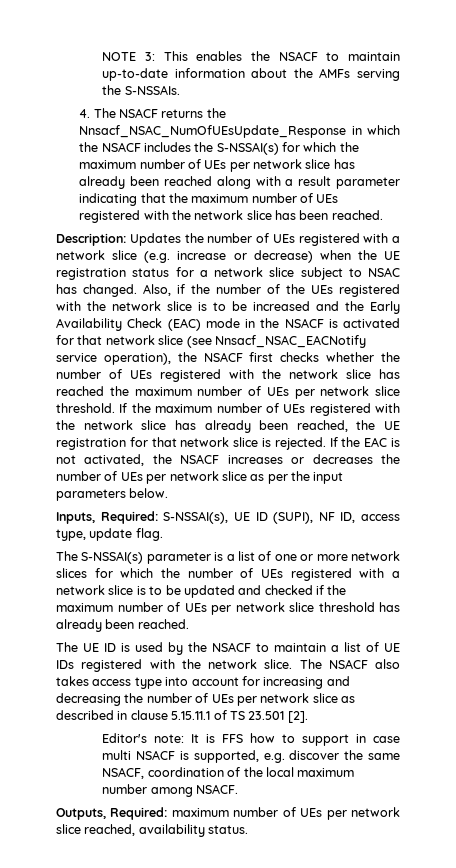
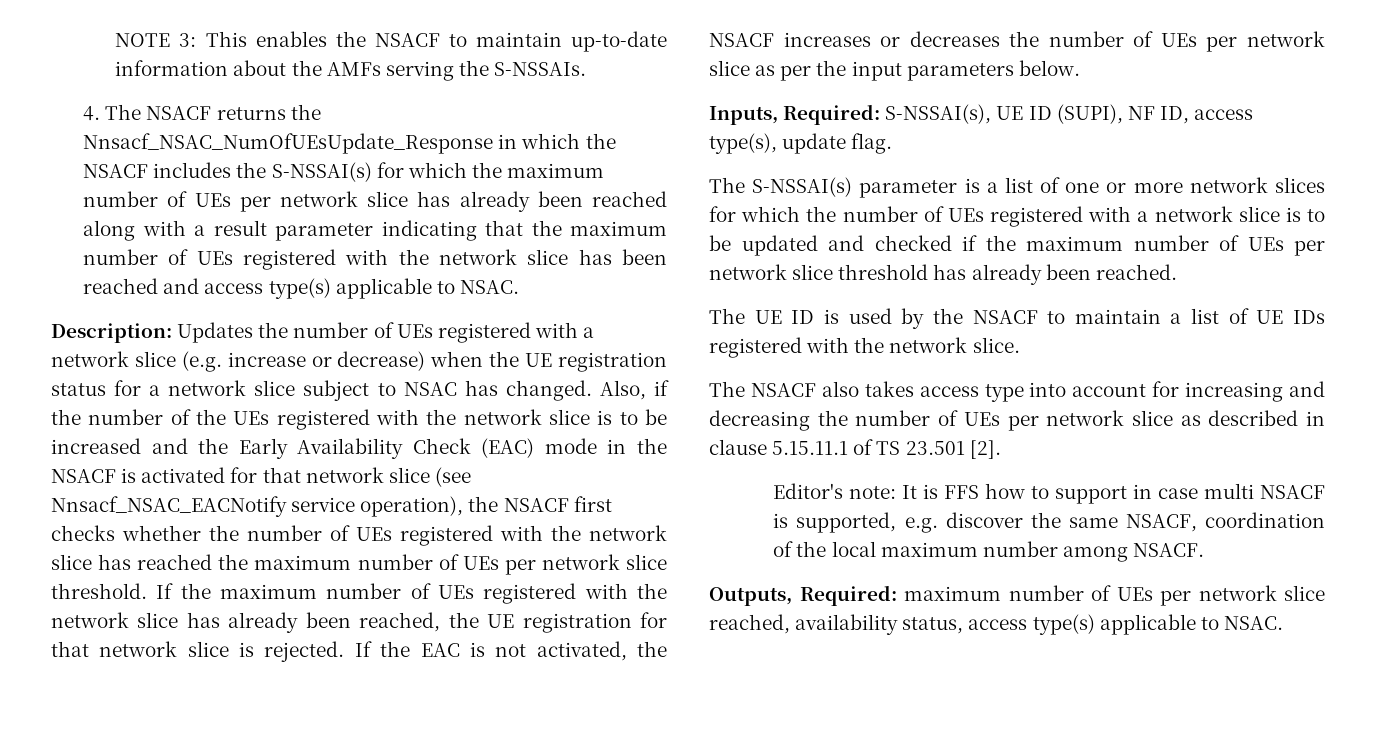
- 4. The NSACF returns the Nnsacf_NSAC_NumOfUEsUpdate_Response in which the NSACF includes the S-NSSAI(s) for which the maximum number of UEs per network slice has already been reached along with a result parameter indicating that the maximum number of UEs registered with the network slice has been reached.
+ 4. The NSACF returns the Nnsacf_NSAC_NumOfUEsUpdate_Response in which the NSACF includes the S-NSSAI(s) for which the maximum number of UEs per network slice has already been reached along with a result parameter indicating that the maximum number of UEs registered with the network slice has been reached and access type(s) applicable to NSAC.
- Inputs, Required: S-NSSAI(s), UE ID (SUPI), NF ID, access type, update flag.
+ Inputs, Required: S-NSSAI(s), UE ID (SUPI), NF ID, access type(s), update flag.
- The UE ID is used by the NSACF to maintain a list of UE IDs registered with the network slice. The NSACF also takes access type into account for increasing and decreasing the number of UEs per network slice as described in clause 5.15.11.1 of TS 23.501 [2].
+ The UE ID is used by the NSACF to maintain a list of UE IDs registered with the network slice.
+ The NSACF also takes access type into account for increasing and decreasing the number of UEs per network slice as described in clause 5.15.11.1 of TS 23.501 [2].
- Outputs, Required: maximum number of UEs per network slice reached, availability status.
+ Outputs, Required: maximum number of UEs per network slice reached, availability status, access type(s) applicable to NSAC.

